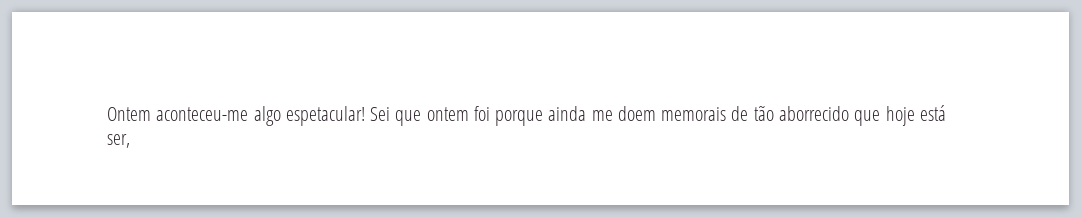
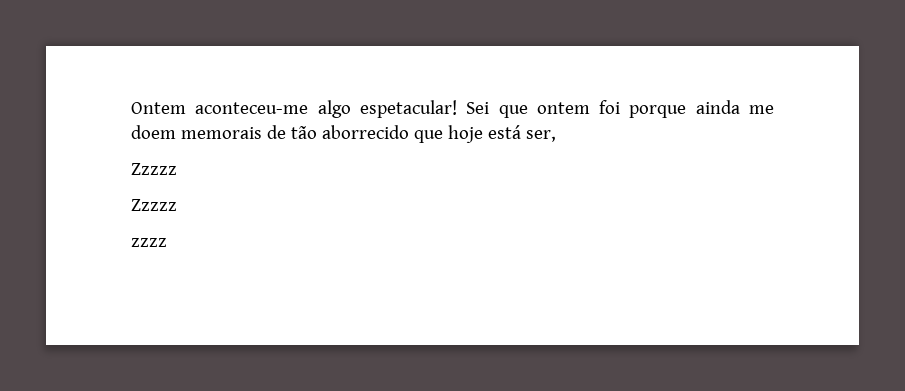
  Sei que ontem foi porque ainda me doem memorais de tão aborrecido que hoje está ser,
+ Zzzzz
+ Zzzzz
+ zzzz

